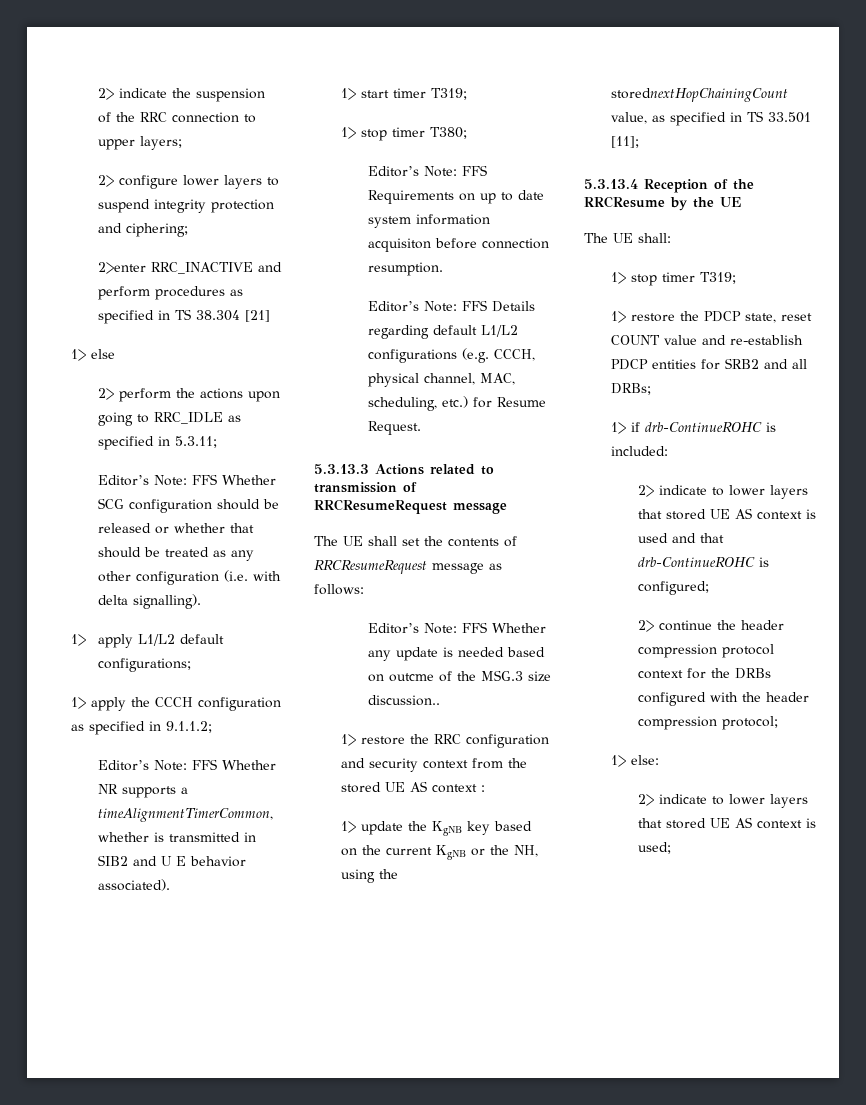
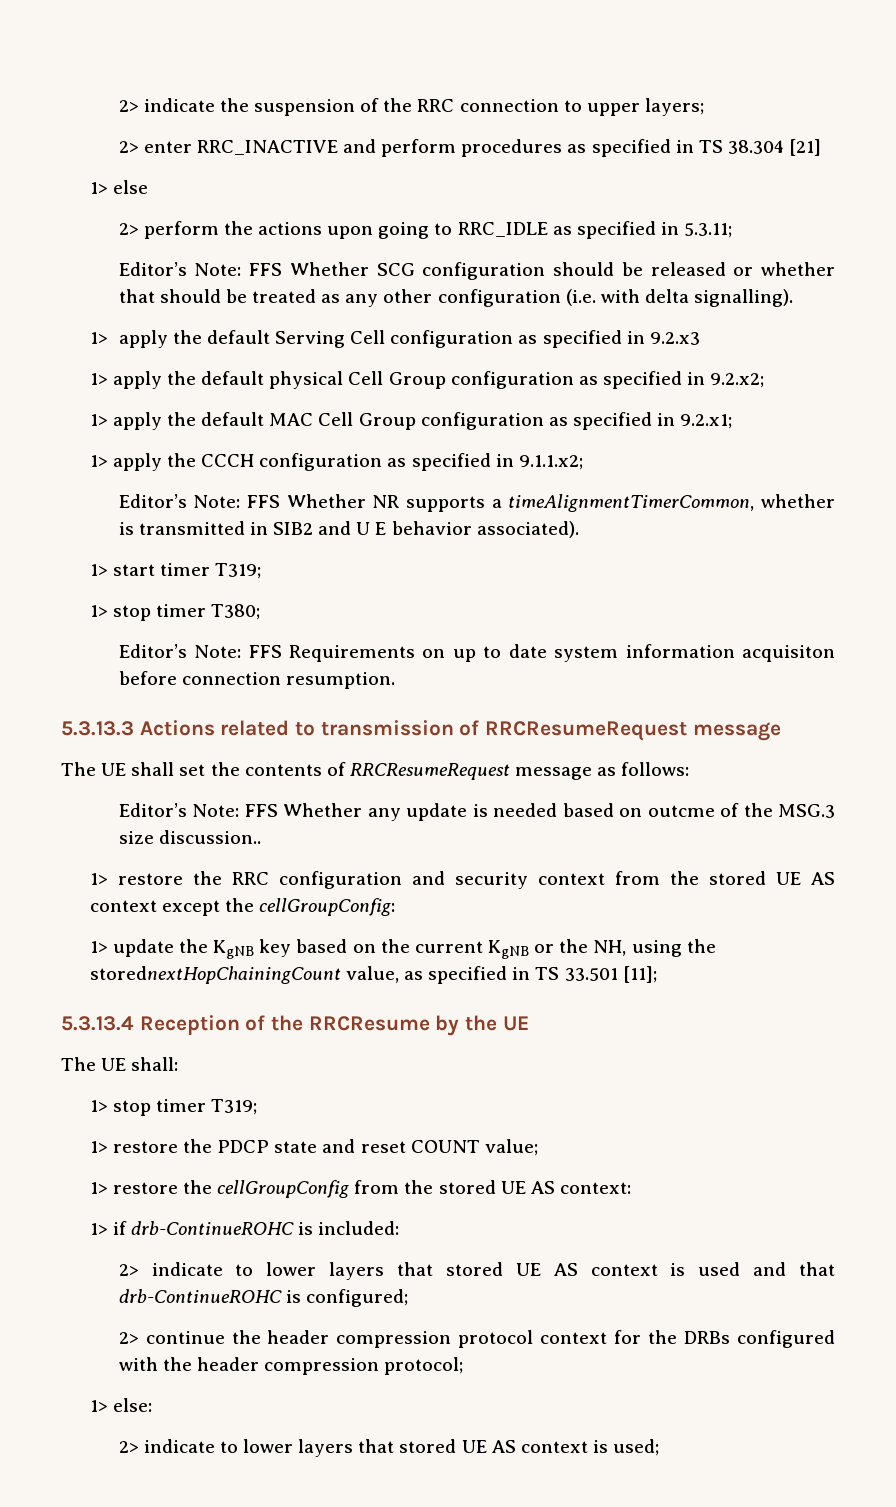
- 2> configure lower layers to suspend integrity protection and ciphering;
- 2>enter RRC_INACTIVE and perform procedures as specified in TS 38.304 [21]
+ 2> enter RRC_INACTIVE and perform procedures as specified in TS 38.304 [21]
- 1> apply L1/L2 default configurations;
+ 1> apply the default Serving Cell configuration as specified in 9.2.x3
+ 1> apply the default physical Cell Group configuration as specified in 9.2.x2;
+ 1> apply the default MAC Cell Group configuration as specified in 9.2.x1;
- 1> apply the CCCH configuration as specified in 9.1.1.2;
+ 1> apply the CCCH configuration as specified in 9.1.1.x2;
- Editor’s Note: FFS Details regarding default L1/L2 configurations (e.g. CCCH, physical channel, MAC, scheduling, etc.) for Resume Request.
- 1> restore the RRC configuration and security context from the stored UE AS context :
+ 1> restore the RRC configuration and security context from the stored UE AS context except the cellGroupConfig:
- 1> restore the PDCP state, reset COUNT value and re-establish PDCP entities for SRB2 and all DRBs;
+ 1> restore the PDCP state and reset COUNT value;
+ 1> restore the cellGroupConfig from the stored UE AS context:

